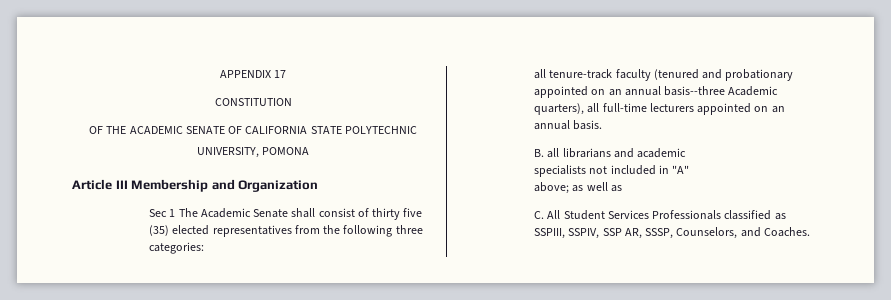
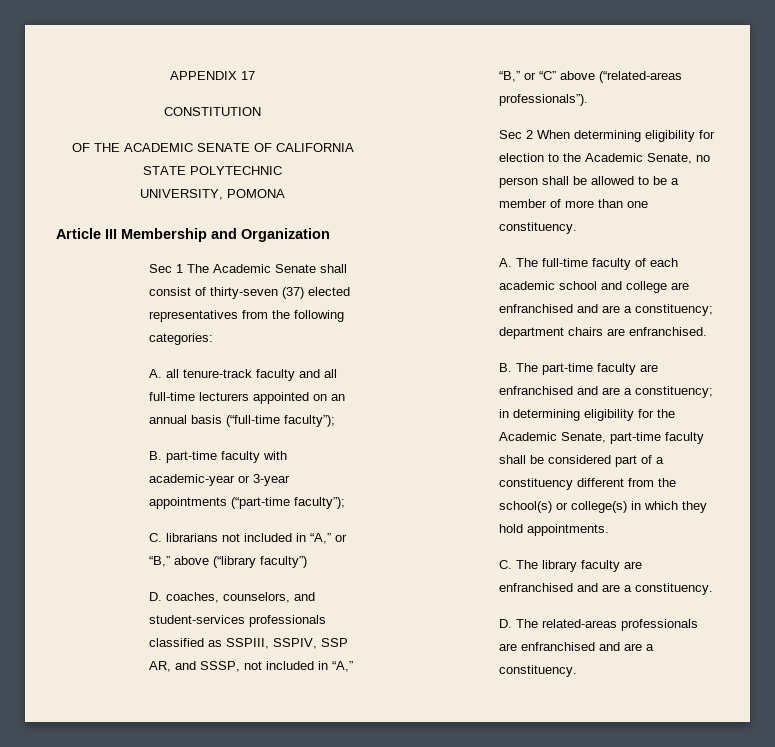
- Sec 1 The Academic Senate shall consist of thirty five (35) elected representatives from the following three categories:
+ Sec 1 The Academic Senate shall consist of thirty-seven (37) elected representatives from the following categories:
- all tenure-track faculty (tenured and probationary appointed on an annual basis--three Academic quarters), all full-time lecturers appointed on an annual basis.
- B. all librarians and academic
- specialists not included in "A"
- above; as well as
- C. All Student Services Professionals classified as SSPIII, SSPIV, SSP AR, SSSP, Counselors, and Coaches.
+ A. all tenure-track faculty and all full-time lecturers appointed on an annual basis (“full-time faculty”);
+ B. part-time faculty with academic-year or 3-year appointments (“part-time faculty”);
+ C. librarians not included in “A,” or “B,” above (“library faculty”)
+ D. coaches, counselors, and student-services professionals classified as SSPIII, SSPIV, SSP AR, and SSSP, not included in “A,” “B,” or “C” above (“related-areas professionals”).
+ Sec 2 When determining eligibility for election to the Academic Senate, no person shall be allowed to be a member of more than one constituency.
+ A. The full-time faculty of each academic school and college are enfranchised and are a constituency; department chairs are enfranchised.
+ B. The part-time faculty are enfranchised and are a constituency; in determining eligibility for the Academic Senate, part-time faculty shall be considered part of a constituency different from the school(s) or college(s) in which they hold appointments.
+ C. The library faculty are enfranchised and are a constituency.
+ D. The related-areas professionals are enfranchised and are a constituency.

